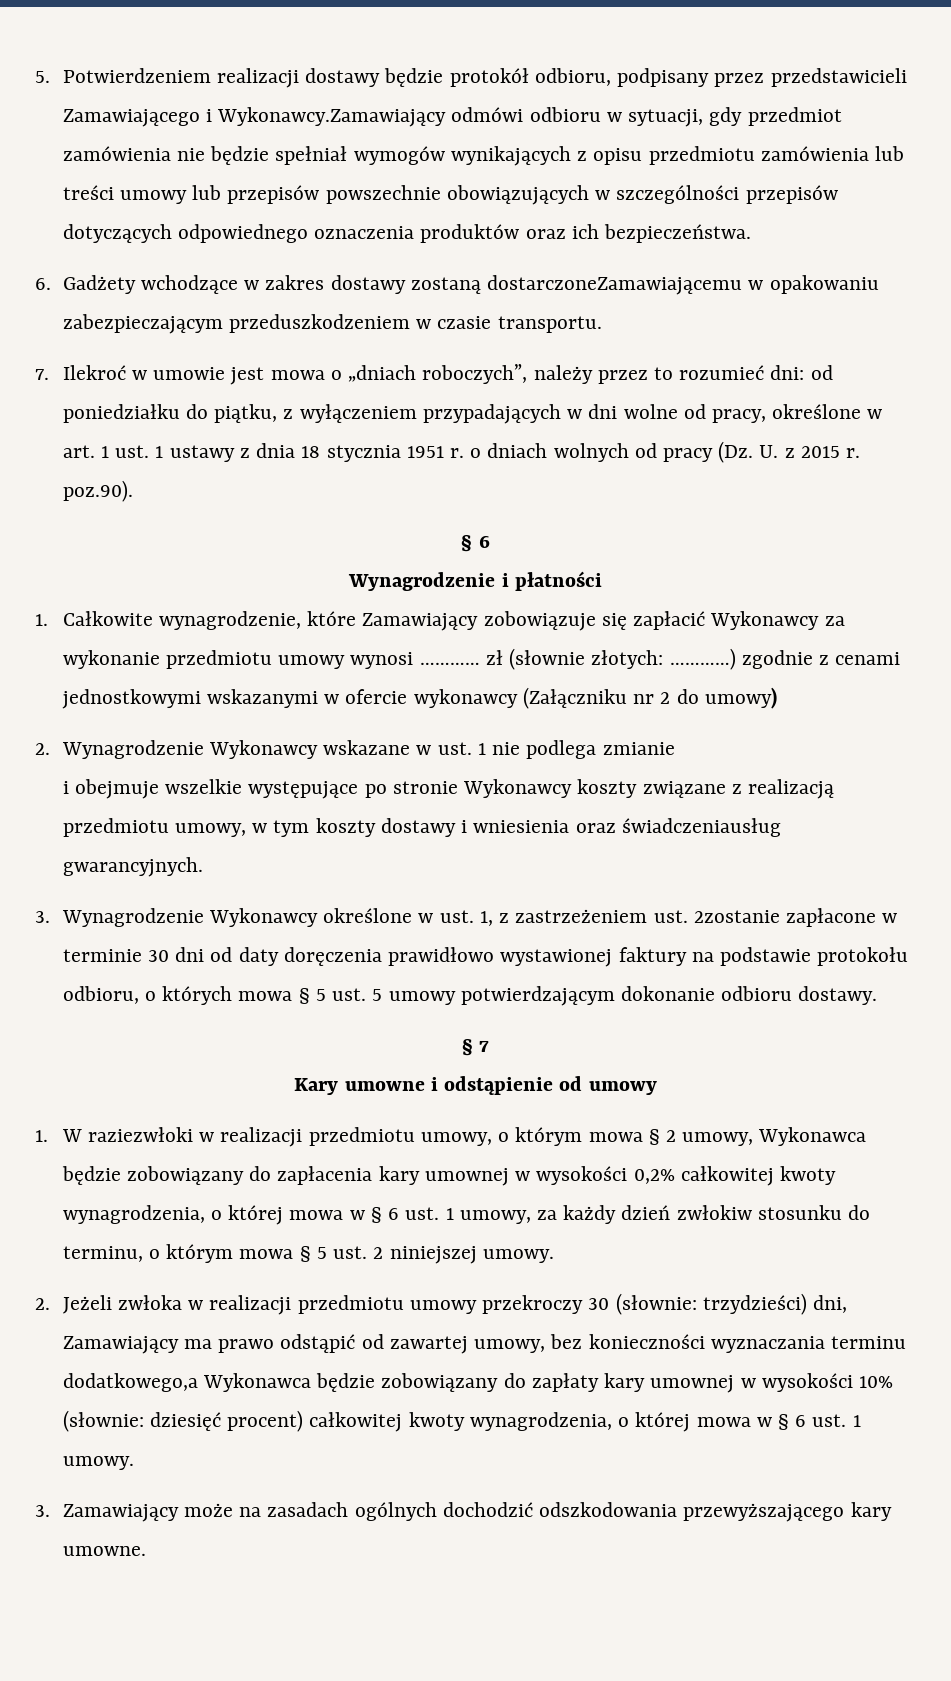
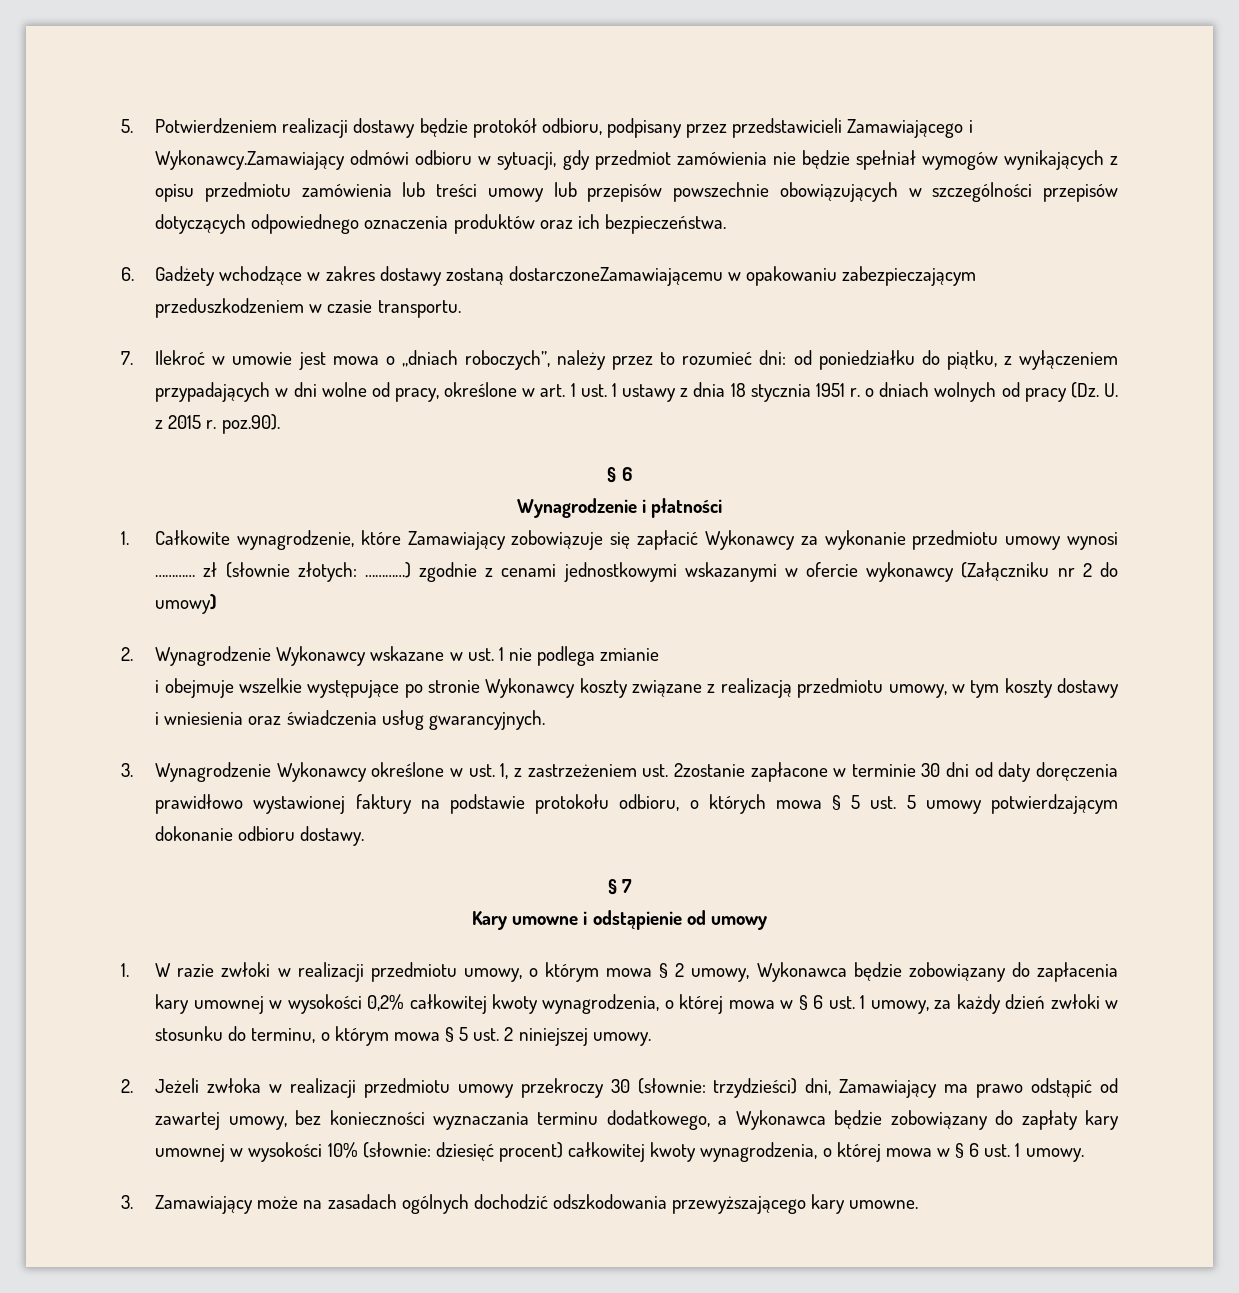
- i obejmuje wszelkie występujące po stronie Wykonawcy koszty związane z realizacją przedmiotu umowy, w tym koszty dostawy i wniesienia oraz świadczeniausług gwarancyjnych.
+ i obejmuje wszelkie występujące po stronie Wykonawcy koszty związane z realizacją przedmiotu umowy, w tym koszty dostawy i wniesienia oraz świadczenia usług gwarancyjnych.
- 1. W raziezwłoki w realizacji przedmiotu umowy, o którym mowa § 2 umowy, Wykonawca będzie zobowiązany do zapłacenia kary umownej w wysokości 0,2% całkowitej kwoty wynagrodzenia, o której mowa w § 6 ust. 1 umowy, za każdy dzień zwłokiw stosunku do terminu, o którym mowa § 5 ust. 2 niniejszej umowy.
+ 1. W razie zwłoki w realizacji przedmiotu umowy, o którym mowa § 2 umowy, Wykonawca będzie zobowiązany do zapłacenia kary umownej w wysokości 0,2% całkowitej kwoty wynagrodzenia, o której mowa w § 6 ust. 1 umowy, za każdy dzień zwłoki w stosunku do terminu, o którym mowa § 5 ust. 2 niniejszej umowy.
- 2. Jeżeli zwłoka w realizacji przedmiotu umowy przekroczy 30 (słownie: trzydzieści) dni, Zamawiający ma prawo odstąpić od zawartej umowy, bez konieczności wyznaczania terminu dodatkowego,a Wykonawca będzie zobowiązany do zapłaty kary umownej w wysokości 10% (słownie: dziesięć procent) całkowitej kwoty wynagrodzenia, o której mowa w § 6 ust. 1 umowy.
+ 2. Jeżeli zwłoka w realizacji przedmiotu umowy przekroczy 30 (słownie: trzydzieści) dni, Zamawiający ma prawo odstąpić od zawartej umowy, bez konieczności wyznaczania terminu dodatkowego, a Wykonawca będzie zobowiązany do zapłaty kary umownej w wysokości 10% (słownie: dziesięć procent) całkowitej kwoty wynagrodzenia, o której mowa w § 6 ust. 1 umowy.

